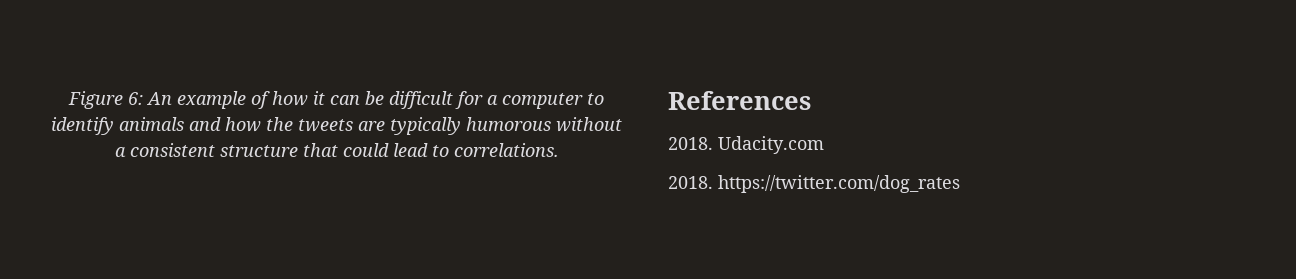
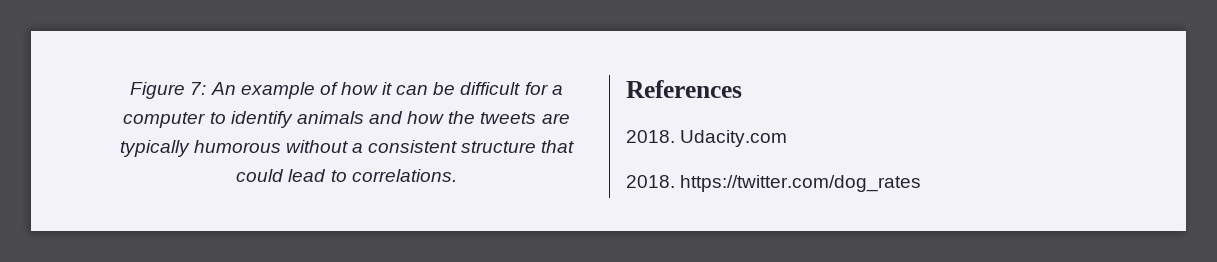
- Figure 6: An example of how it can be difficult for a computer to identify animals and how the tweets are typically humorous without a consistent structure that could lead to correlations.
+ Figure 7: An example of how it can be difficult for a computer to identify animals and how the tweets are typically humorous without a consistent structure that could lead to correlations.

